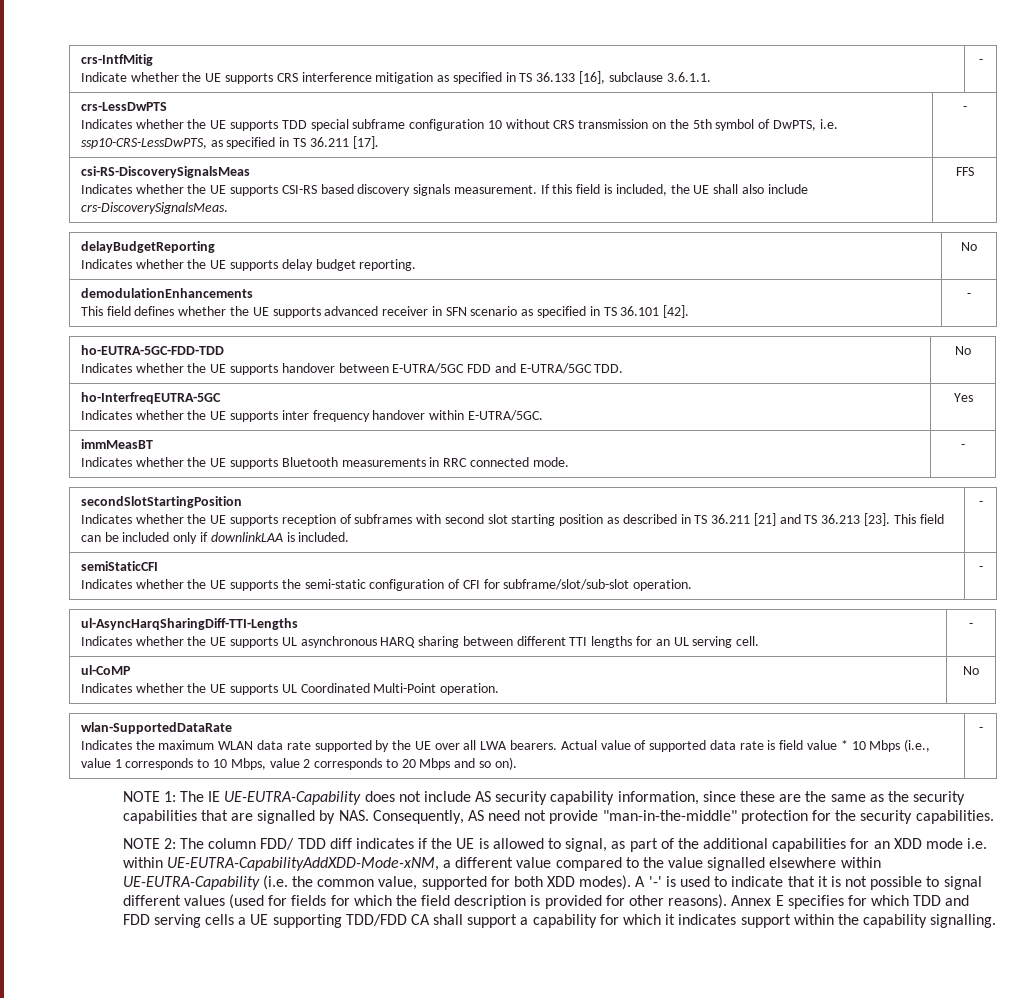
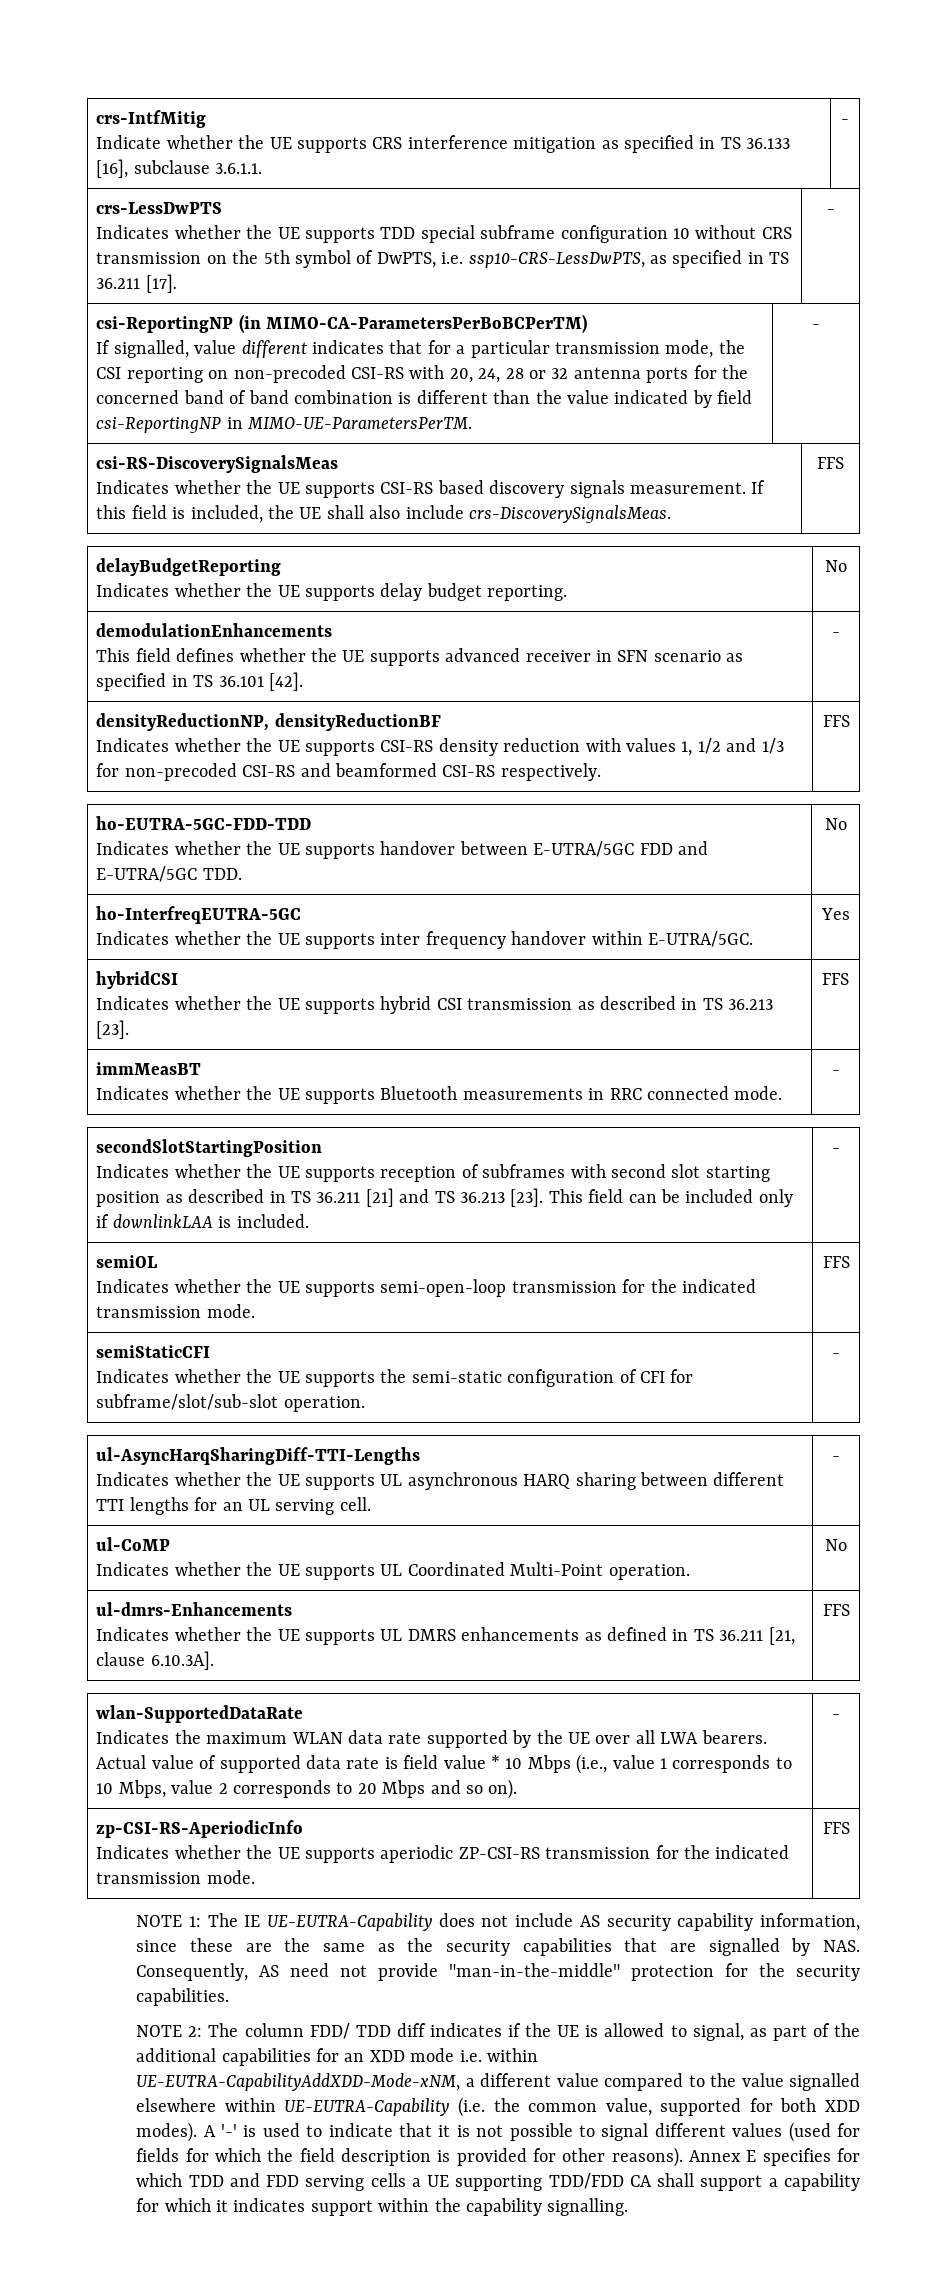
+ csi-ReportingNP (in MIMO-CA-ParametersPerBoBCPerTM)
+ If signalled, value different indicates that for a particular transmission mode, the CSI reporting on non-precoded CSI-RS with 20, 24, 28 or 32 antenna ports for the concerned band of band combination is different than the value indicated by field csi-ReportingNP in MIMO-UE-ParametersPerTM. | -
+ densityReductionNP, densityReductionBF
+ Indicates whether the UE supports CSI-RS density reduction with values 1, 1/2 and 1/3 for non-precoded CSI-RS and beamformed CSI-RS respectively. | FFS
+ hybridCSI
+ Indicates whether the UE supports hybrid CSI transmission as described in TS 36.213 [23]. | FFS
+ semiOL
+ Indicates whether the UE supports semi-open-loop transmission for the indicated transmission mode. | FFS
+ ul-dmrs-Enhancements
+ Indicates whether the UE supports UL DMRS enhancements as defined in TS 36.211 [21, clause 6.10.3A]. | FFS
+ zp-CSI-RS-AperiodicInfo
+ Indicates whether the UE supports aperiodic ZP-CSI-RS transmission for the indicated transmission mode. | FFS

